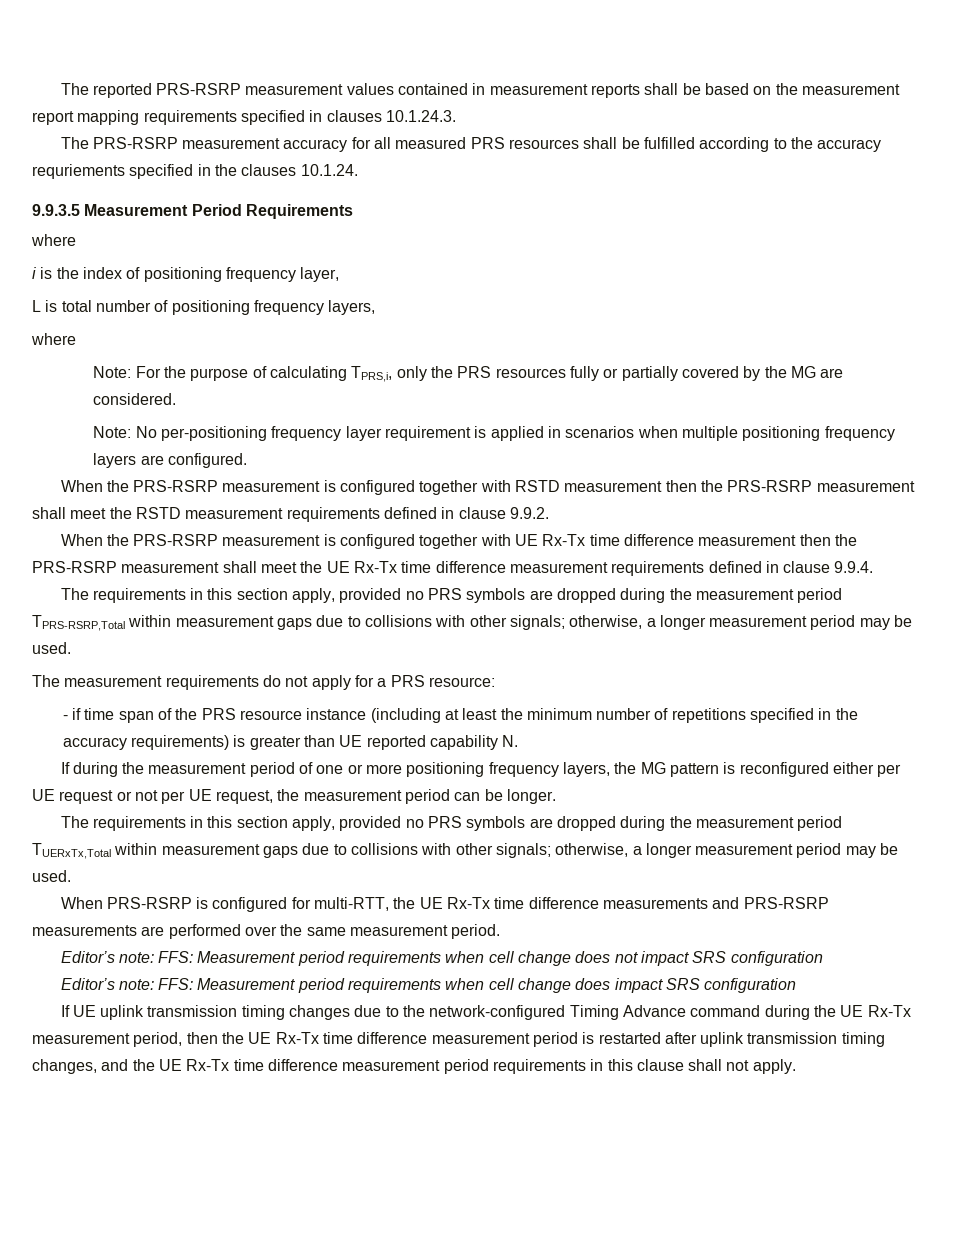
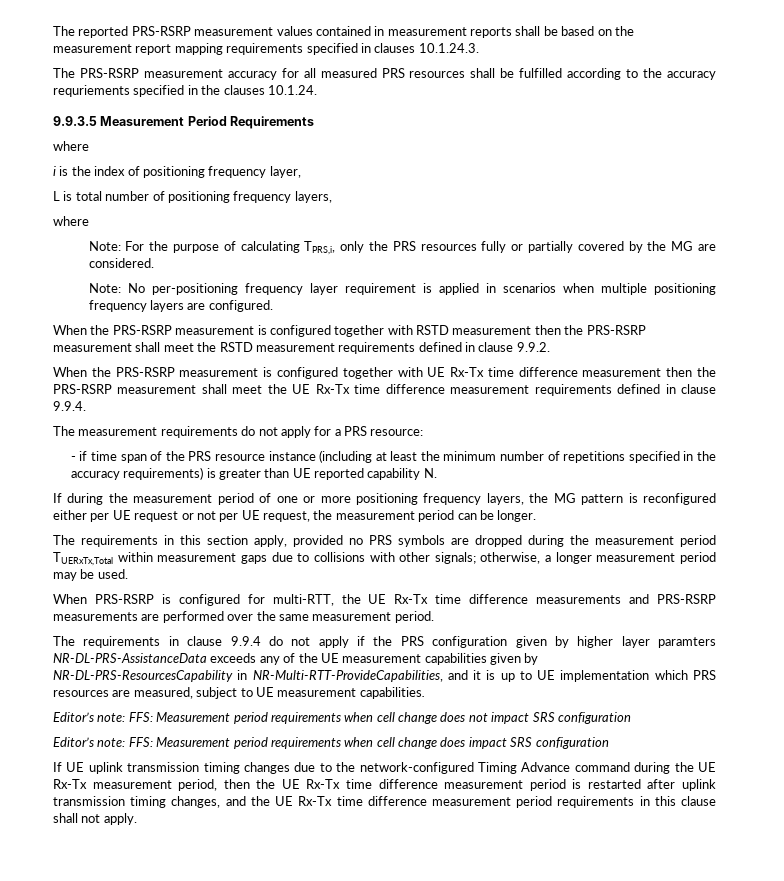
- The requirements in this section apply, provided no PRS symbols are dropped during the measurement period TPRS-RSRP,Total within measurement gaps due to collisions with other signals; otherwise, a longer measurement period may be used.
+ The requirements in clause 9.9.4 do not apply if the PRS configuration given by higher layer paramters NR-DL-PRS-AssistanceData exceeds any of the UE measurement capabilities given by NR-DL-PRS-ResourcesCapability in NR-Multi-RTT-ProvideCapabilities, and it is up to UE implementation which PRS resources are measured, subject to UE measurement capabilities.

